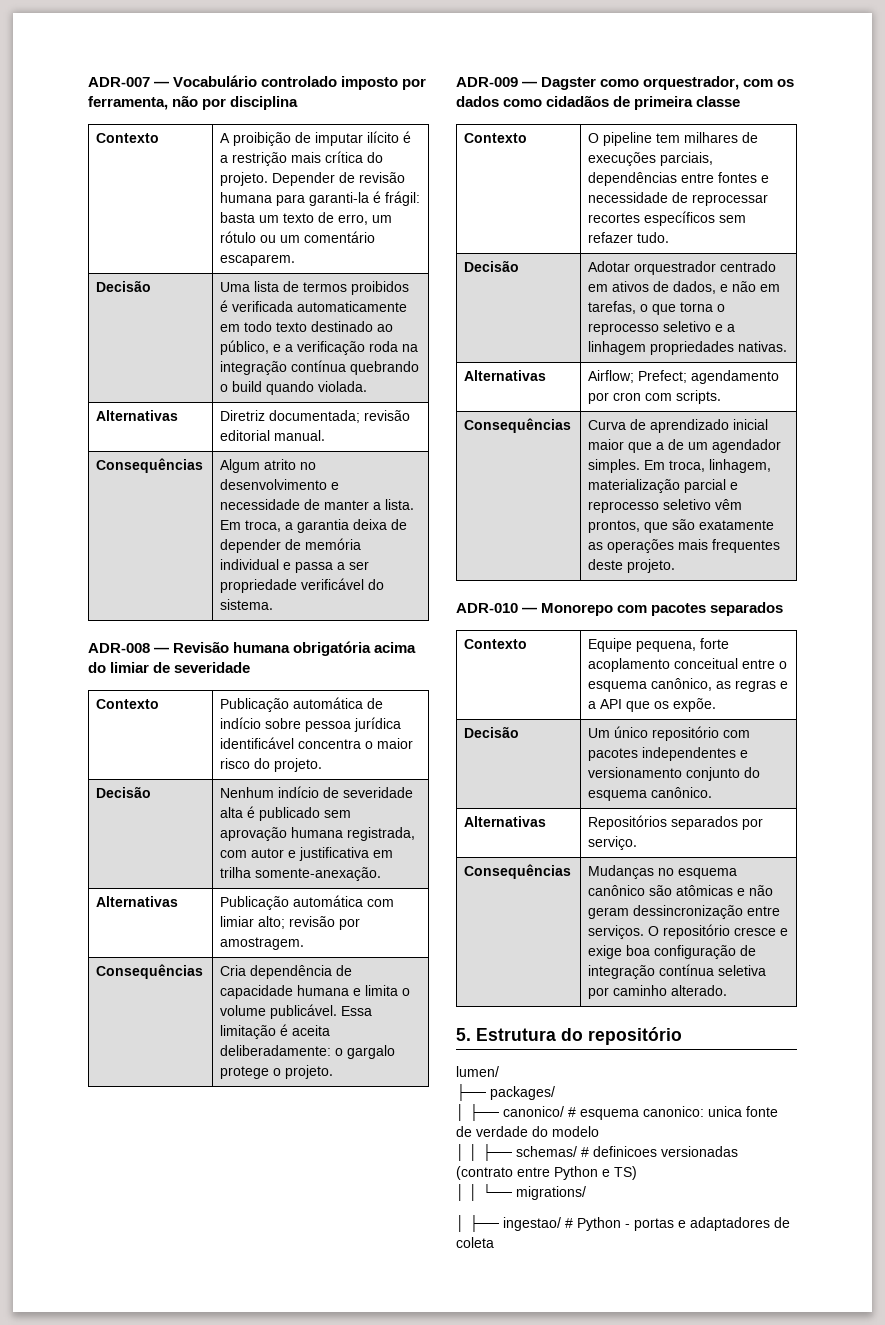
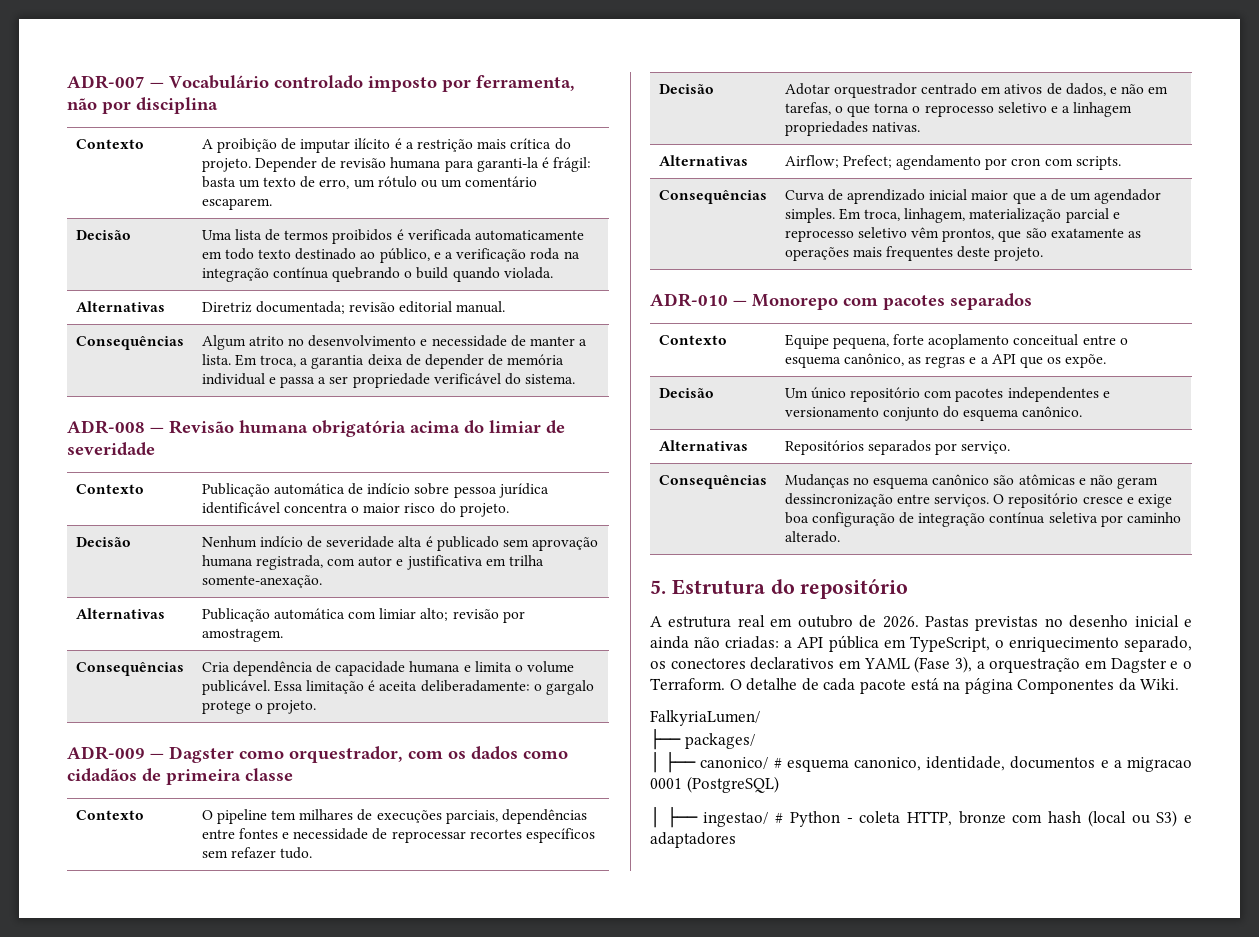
- lumen/
+ A estrutura real em outubro de 2026. Pastas previstas no desenho inicial e ainda não criadas: a API pública em TypeScript, o enriquecimento separado, os conectores declarativos em YAML (Fase 3), a orquestração em Dagster e o Terraform. O detalhe de cada pacote está na página Componentes da Wiki.
+ FalkyriaLumen/
- │ ├── canonico/ # esquema canonico: unica fonte de verdade do modelo
- │ │ ├── schemas/ # definicoes versionadas (contrato entre Python e TS)
- │ │ └── migrations/
+ │ ├── canonico/ # esquema canonico, identidade, documentos e a migracao 0001 (PostgreSQL)
- │ ├── ingestao/ # Python - portas e adaptadores de coleta
+ │ ├── ingestao/ # Python - coleta HTTP, bronze com hash (local ou S3) e adaptadores

